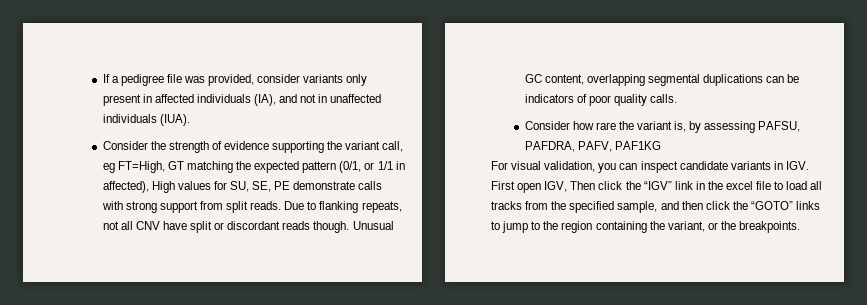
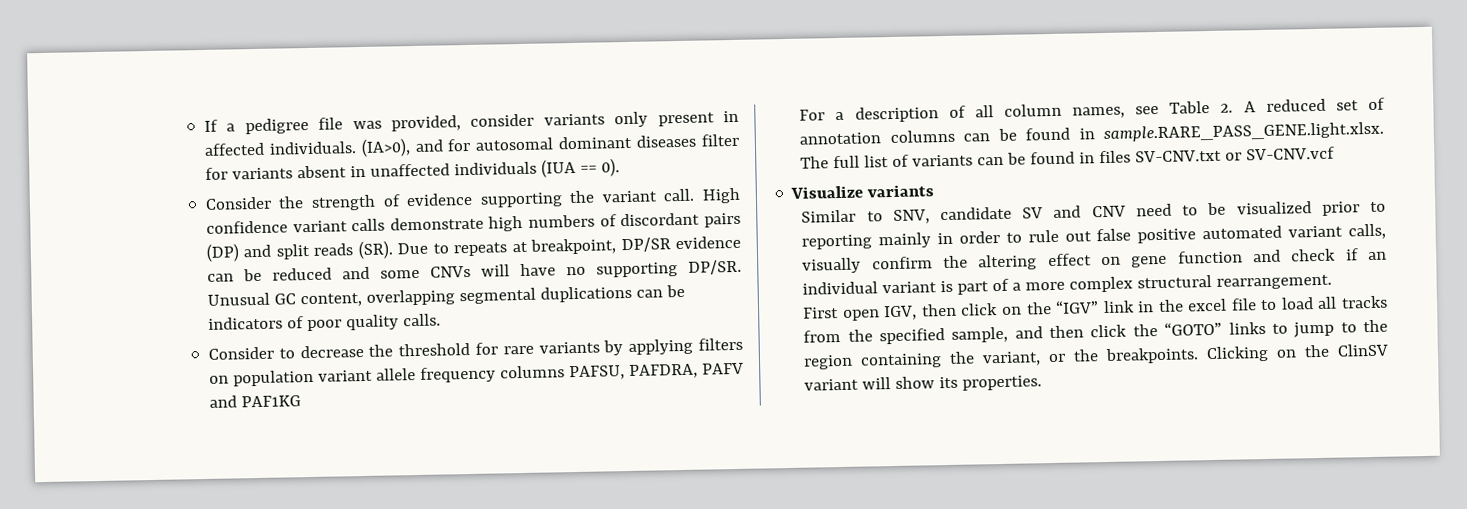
- If a pedigree file was provided, consider variants only present in affected individuals (IA), and not in unaffected individuals (IUA).
+ If a pedigree file was provided, consider variants only present in affected individuals. (IA>0), and for autosomal dominant diseases filter for variants absent in unaffected individuals (IUA == 0).
- Consider the strength of evidence supporting the variant call, eg FT=High, GT matching the expected pattern (0/1, or 1/1 in affected), High values for SU, SE, PE demonstrate calls with strong support from split reads. Due to flanking repeats, not all CNV have split or discordant reads though.
+ Consider the strength of evidence supporting the variant call. High confidence variant calls demonstrate high numbers of discordant pairs (DP) and split reads (SR). Due to repeats at breakpoint, DP/SR evidence can be reduced and some CNVs will have no supporting DP/SR.
- Consider how rare the variant is, by assessing PAFSU, PAFDRA, PAFV, PAF1KG
- For visual validation, you can inspect candidate variants in IGV. First open IGV, Then click the “IGV” link in the excel file to load all tracks from the specified sample, and then click the “GOTO” links to jump to the region containing the variant, or the breakpoints.
+ Consider to decrease the threshold for rare variants by applying filters on population variant allele frequency columns PAFSU, PAFDRA, PAFV and PAF1KG
+ For a description of all column names, see Table 2. A reduced set of annotation columns can be found in sample.RARE_PASS_GENE.light.xlsx. The full list of variants can be found in files SV-CNV.txt or SV-CNV.vcf
+ Visualize variants
+ Similar to SNV, candidate SV and CNV need to be visualized prior to reporting mainly in order to rule out false positive automated variant calls, visually confirm the altering effect on gene function and check if an individual variant is part of a more complex structural rearrangement.
+ First open IGV, then click on the “IGV” link in the excel file to load all tracks from the specified sample, and then click the “GOTO” links to jump to the region containing the variant, or the breakpoints.
+ Clicking on the ClinSV variant will show its properties.

